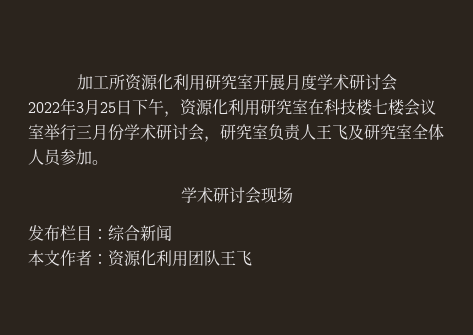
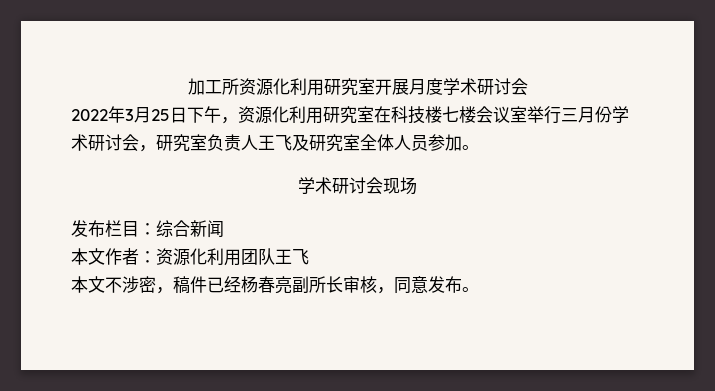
+ 本文不涉密，稿件已经杨春亮副所长审核，同意发布。

